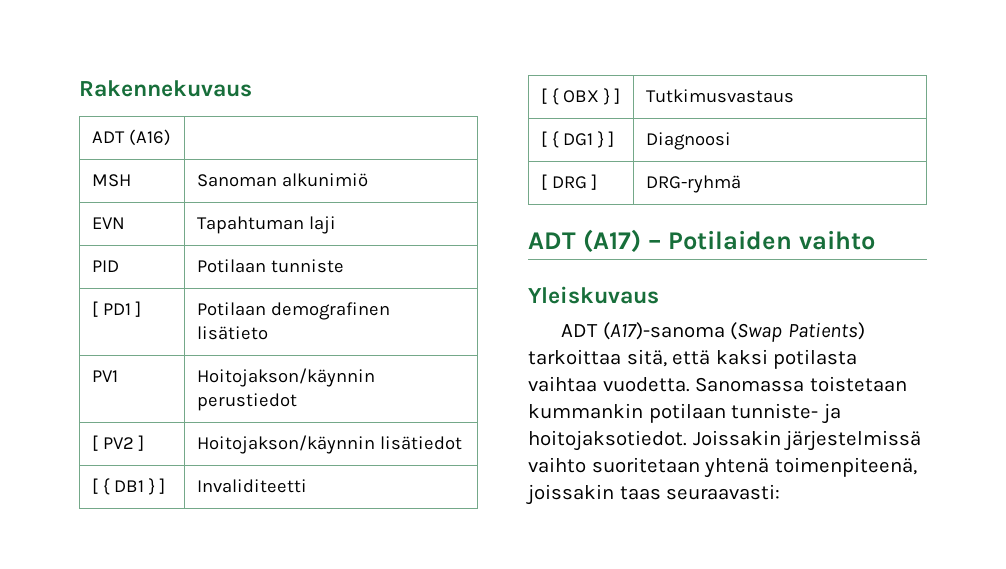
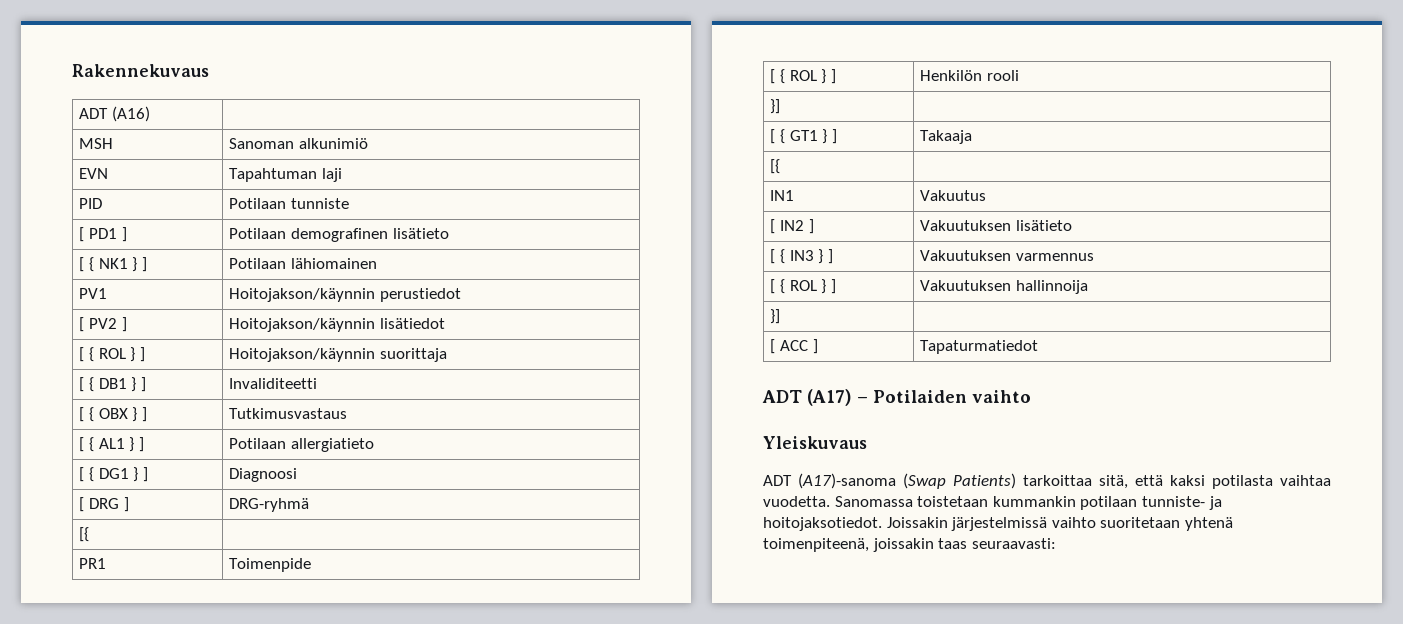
+ [ { NK1 } ] | Potilaan lähiomainen
+ [ { ROL } ] | Hoitojakson/käynnin suorittaja
+ [ { AL1 } ] | Potilaan allergiatieto
  [ DRG ] | DRG-ryhmä
+ [{ |
+ PR1 | Toimenpide
+ [ { ROL } ] | Henkilön rooli
+ }] |
+ [ { GT1 } ] | Takaaja
+ [{ |
+ IN1 | Vakuutus
+ [ IN2 ] | Vakuutuksen lisätieto
+ [ { IN3 } ] | Vakuutuksen varmennus
+ [ { ROL } ] | Vakuutuksen hallinnoija
+ }] |
+ [ ACC ] | Tapaturmatiedot

